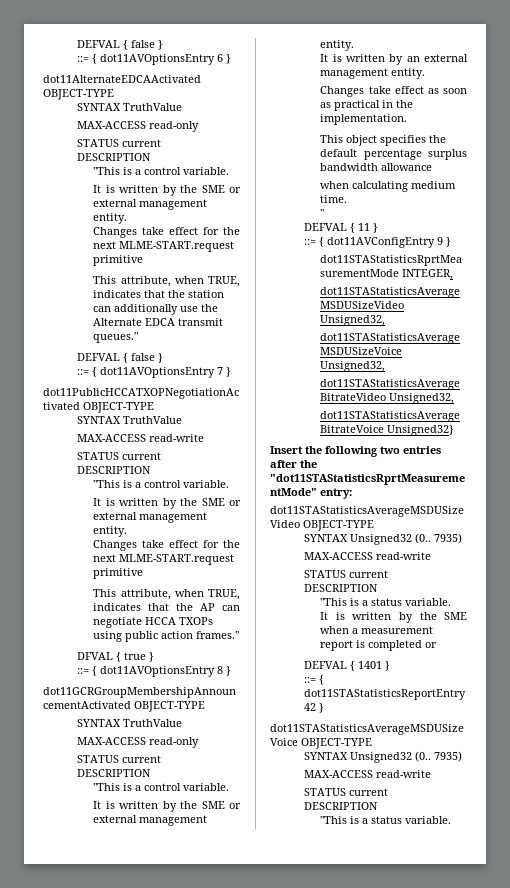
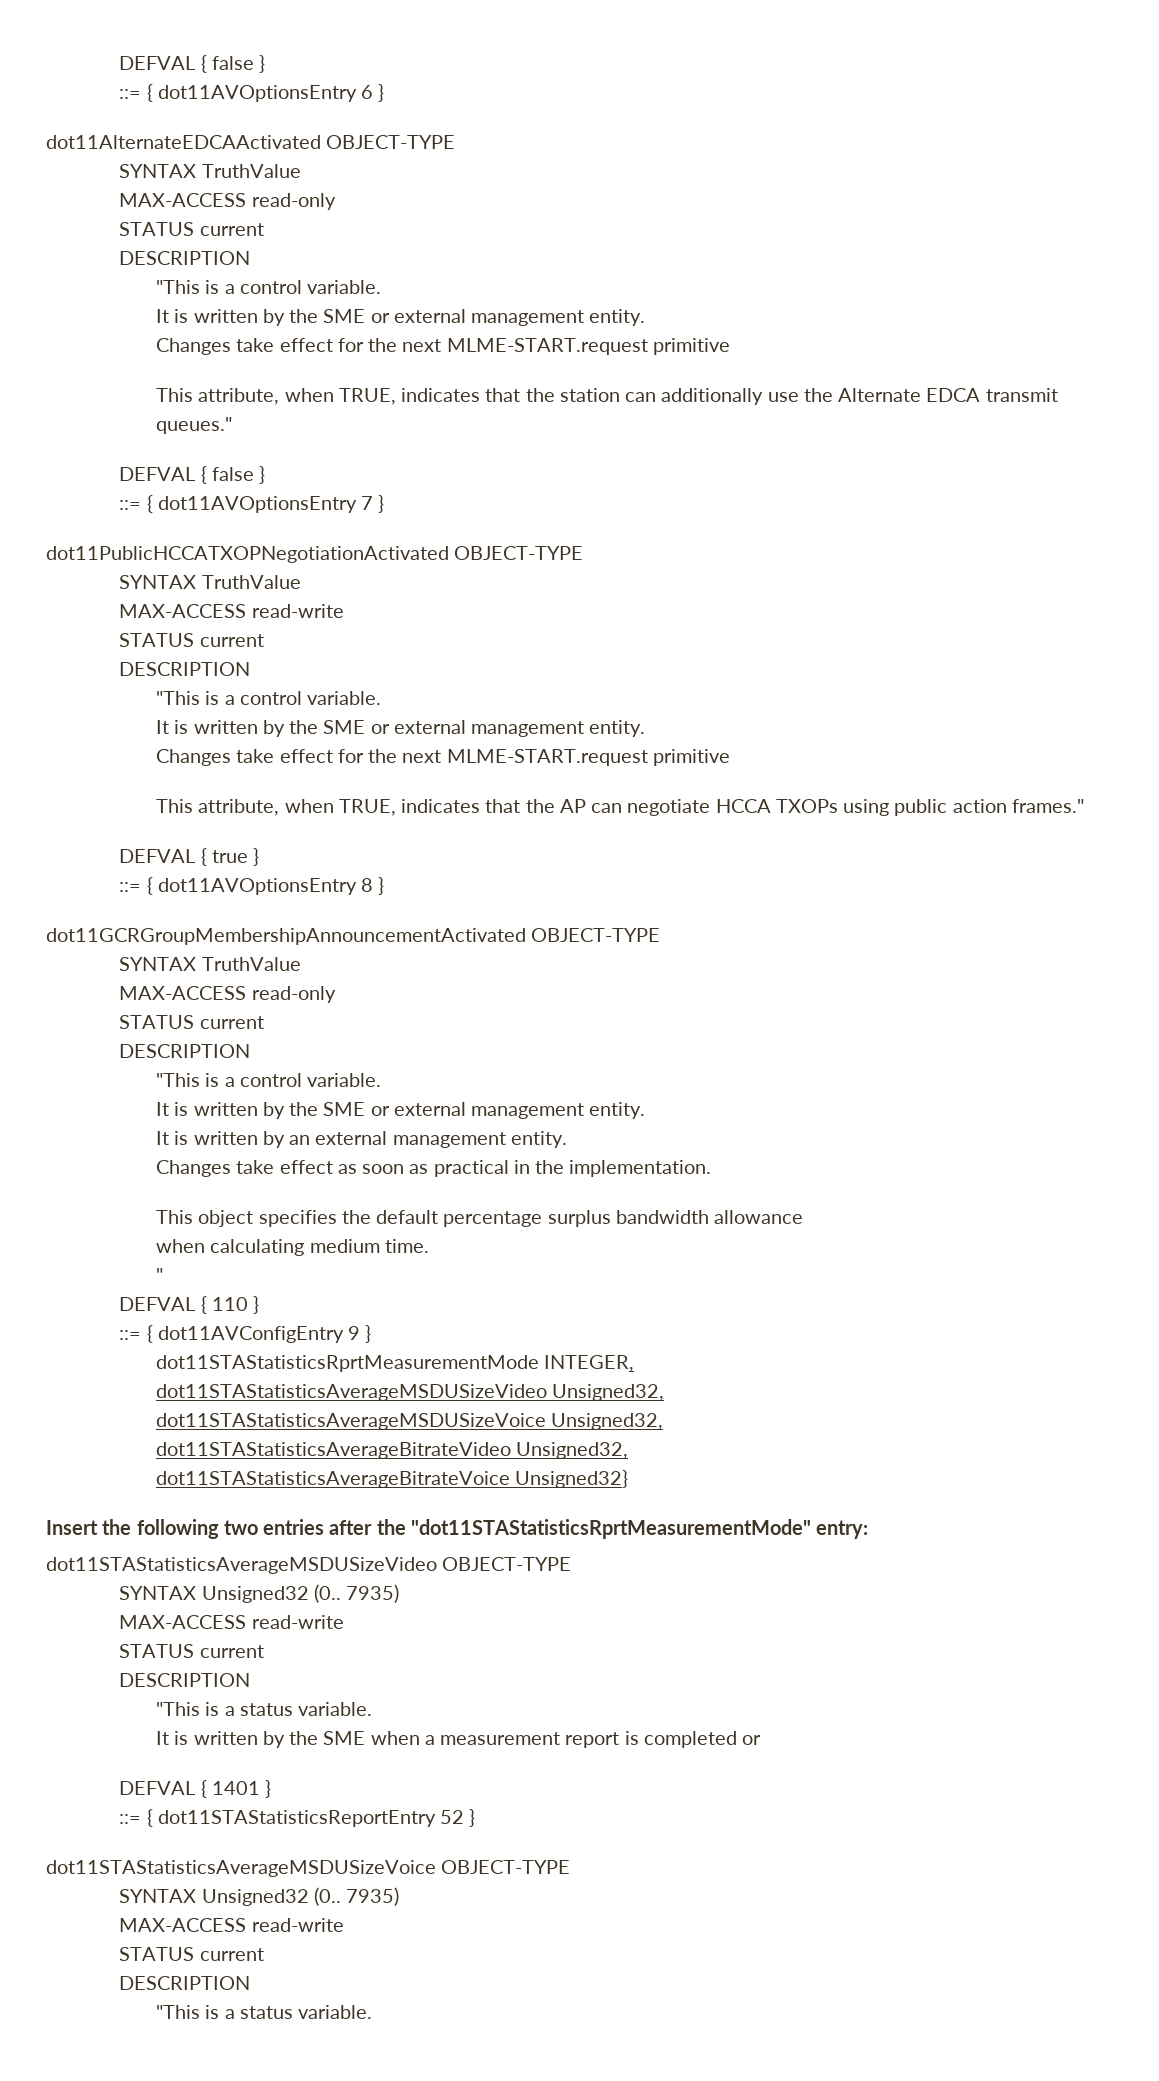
- DFVAL { true }
+ DEFVAL { true }
- DEFVAL { 11 }
+ DEFVAL { 110 }
- ::= { dot11STAStatisticsReportEntry 42 }
+ ::= { dot11STAStatisticsReportEntry 52 }

